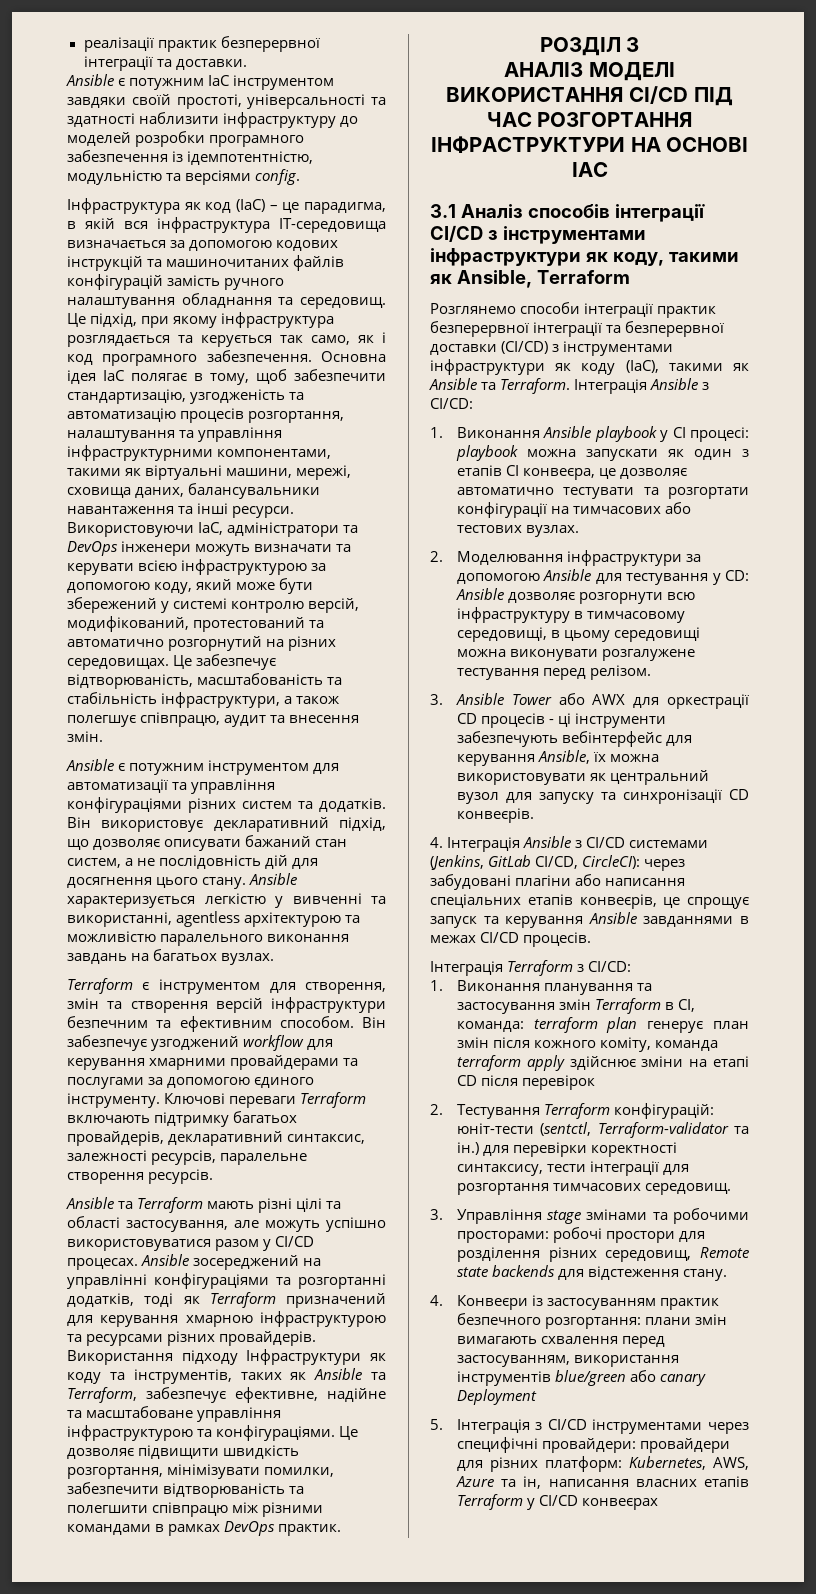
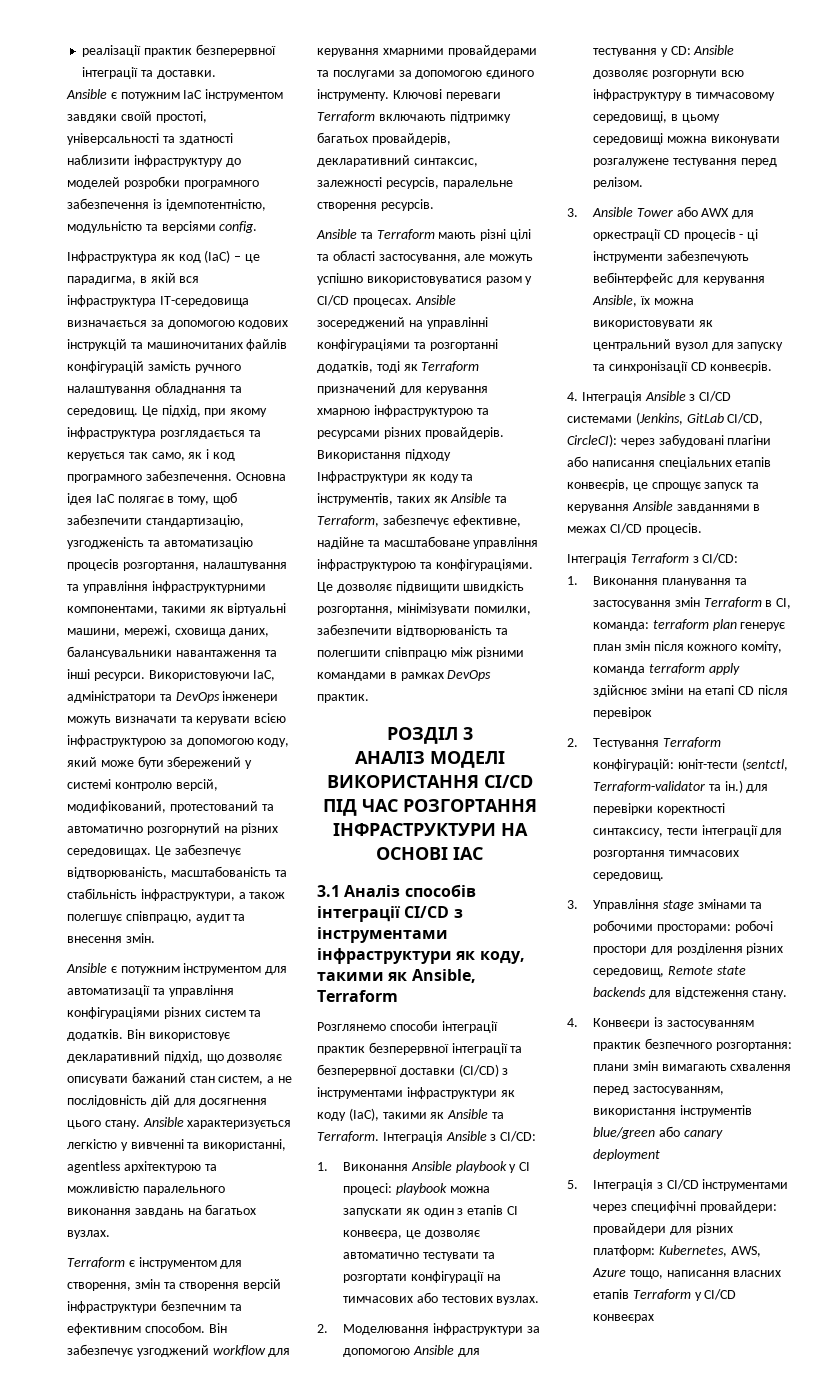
- 4. Конвеєри із застосуванням практик безпечного розгортання: плани змін вимагають схвалення перед застосуванням, використання інструментів blue/green або canary Deployment
+ 4. Конвеєри із застосуванням практик безпечного розгортання: плани змін вимагають схвалення перед застосуванням, використання інструментів blue/green або canary deployment
- 5. Інтеграція з CI/CD інструментами через специфічні провайдери: провайдери для різних платформ: Kubernetes, AWS, Azure та ін, написання власних етапів Terraform у CI/CD конвеєрах
+ 5. Інтеграція з CI/CD інструментами через специфічні провайдери: провайдери для різних платформ: Kubernetes, AWS, Azure тощо, написання власних етапів Terraform у CI/CD конвеєрах

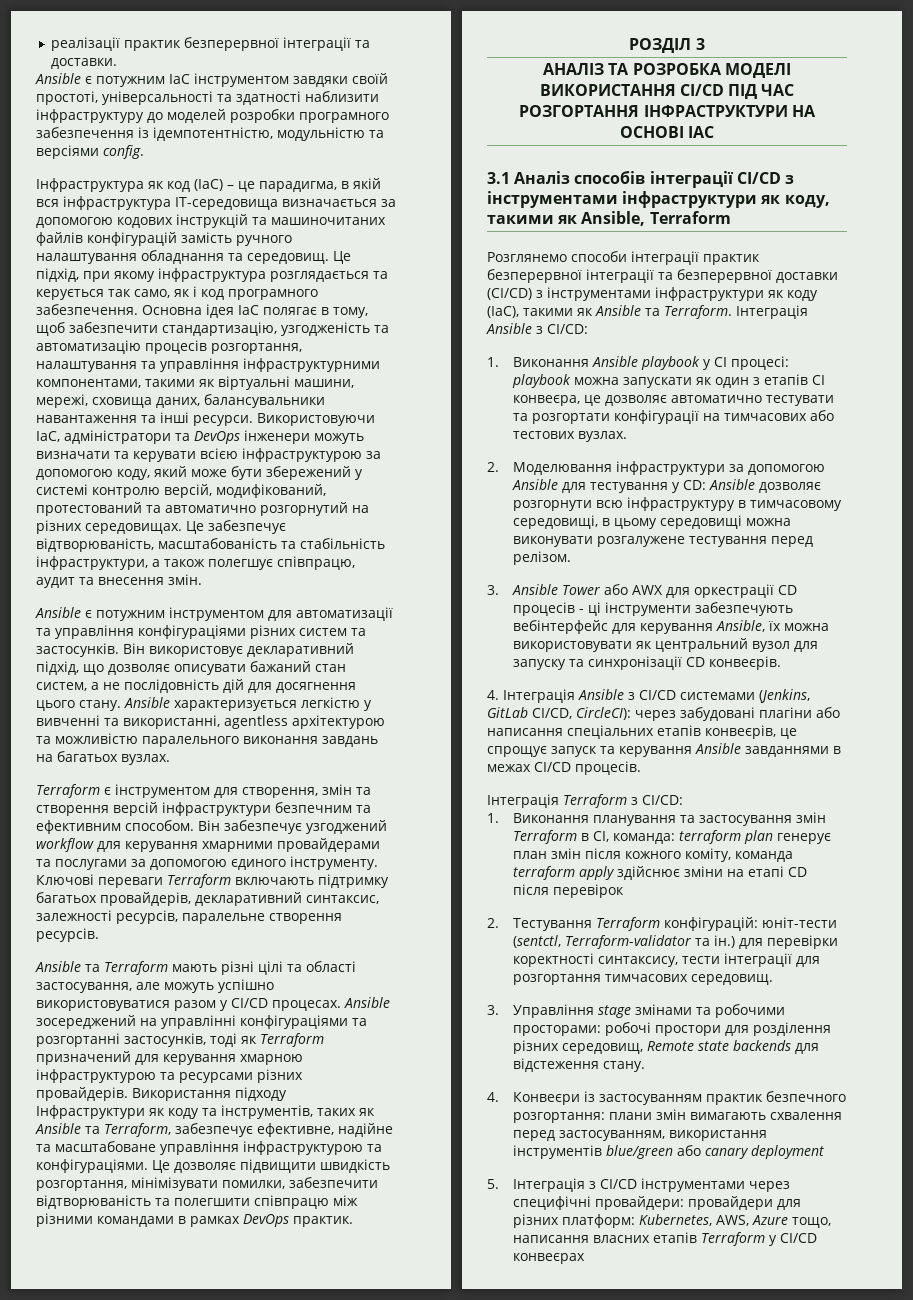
- Ansible є потужним інструментом для автоматизації та управління конфігураціями різних систем та додатків.
+ Ansible є потужним інструментом для автоматизації та управління конфігураціями різних систем та застосунків.
- Ansible зосереджений на управлінні конфігураціями та розгортанні додатків, тоді як Terraform призначений для керування хмарною інфраструктурою та ресурсами різних провайдерів.
+ Ansible зосереджений на управлінні конфігураціями та розгортанні застосунків, тоді як Terraform призначений для керування хмарною інфраструктурою та ресурсами різних провайдерів.
- АНАЛІЗ МОДЕЛІ ВИКОРИСТАННЯ CI/CD ПІД ЧАС РОЗГОРТАННЯ ІНФРАСТРУКТУРИ НА ОСНОВІ IAC
+ АНАЛІЗ ТА РОЗРОБКА МОДЕЛІ ВИКОРИСТАННЯ CI/CD ПІД ЧАС РОЗГОРТАННЯ ІНФРАСТРУКТУРИ НА ОСНОВІ IAC

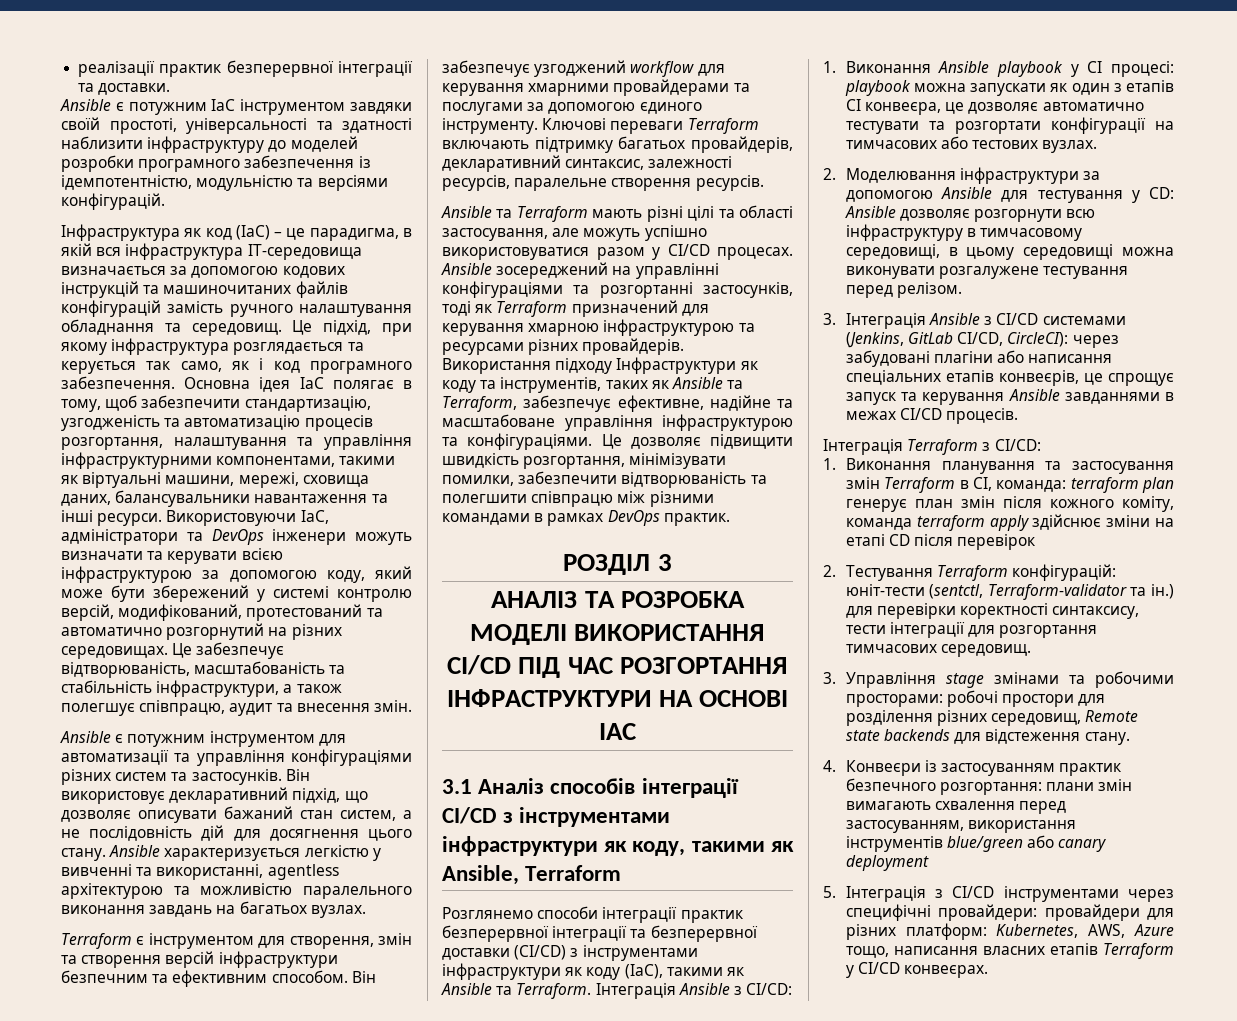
- Ansible є потужним IaC інструментом завдяки своїй простоті, універсальності та здатності наблизити інфраструктуру до моделей розробки програмного забезпечення із ідемпотентністю, модульністю та версіями config.
+ Ansible є потужним IaC інструментом завдяки своїй простоті, універсальності та здатності наблизити інфраструктуру до моделей розробки програмного забезпечення із ідемпотентністю, модульністю та версіями конфігурацій.
- 3. Ansible Tower або AWX для оркестрації CD процесів - ці інструменти забезпечують вебінтерфейс для керування Ansible, їх можна використовувати як центральний вузол для запуску та синхронізації CD конвеєрів.
- 4. Інтеграція Ansible з CI/CD системами (Jenkins, GitLab CI/CD, CircleCI): через забудовані плагіни або написання спеціальних етапів конвеєрів, це спрощує запуск та керування Ansible завданнями в межах CI/CD процесів.
+ 3. Інтеграція Ansible з CI/CD системами (Jenkins, GitLab CI/CD, CircleCI): через забудовані плагіни або написання спеціальних етапів конвеєрів, це спрощує запуск та керування Ansible завданнями в межах CI/CD процесів.
- 5. Інтеграція з CI/CD інструментами через специфічні провайдери: провайдери для різних платформ: Kubernetes, AWS, Azure тощо, написання власних етапів Terraform у CI/CD конвеєрах
+ 5. Інтеграція з CI/CD інструментами через специфічні провайдери: провайдери для різних платформ: Kubernetes, AWS, Azure тощо, написання власних етапів Terraform у CI/CD конвеєрах.

